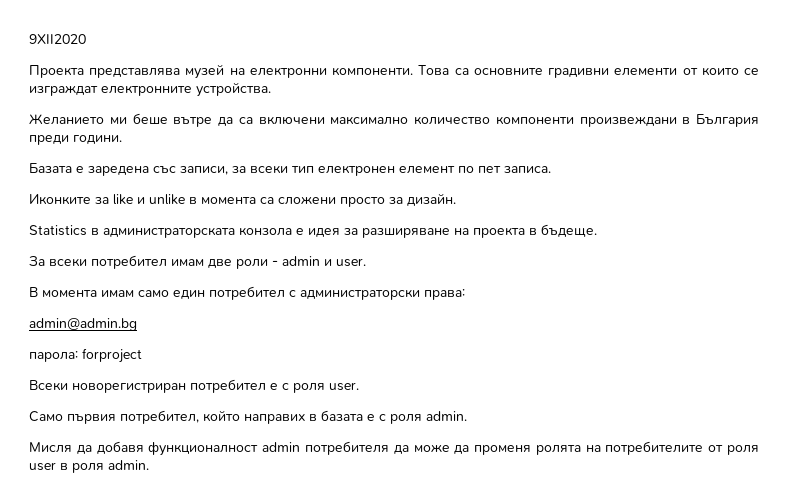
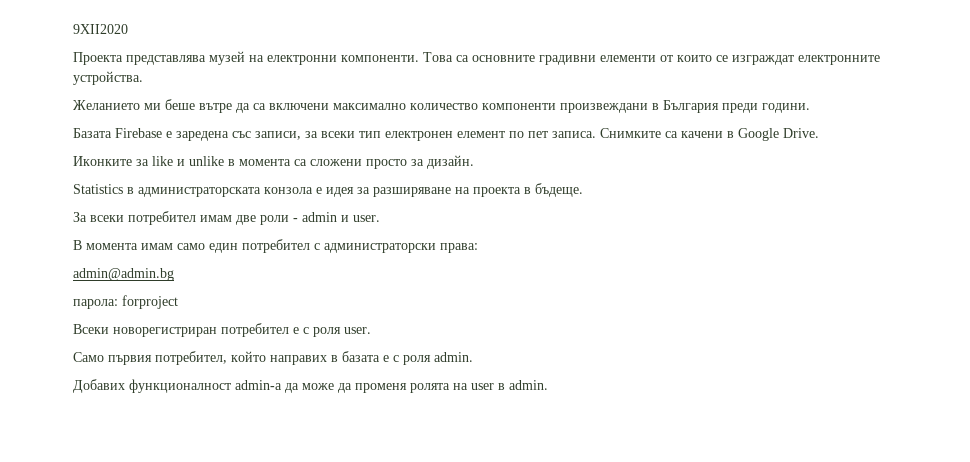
- Базата е заредена със записи, за всеки тип електронен елемент по пет записа.
+ Базата Firebase е заредена със записи, за всеки тип електронен елемент по пет записа. Снимките са качени в Google Drive.
- Мисля да добавя функционалност admin потребителя да може да променя ролята на потребителите от роля user в роля admin.
+ Добавих функционалност admin-а да може да променя ролята на user в admin.

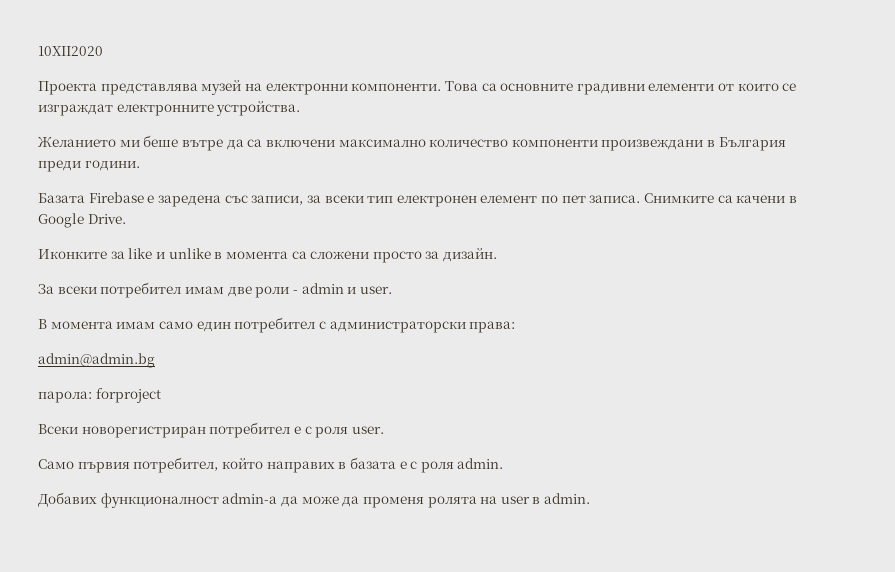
- 9XII2020
+ 10XII2020
- Statistics в администраторската конзола е идея за разширяване на проекта в бъдеще.

